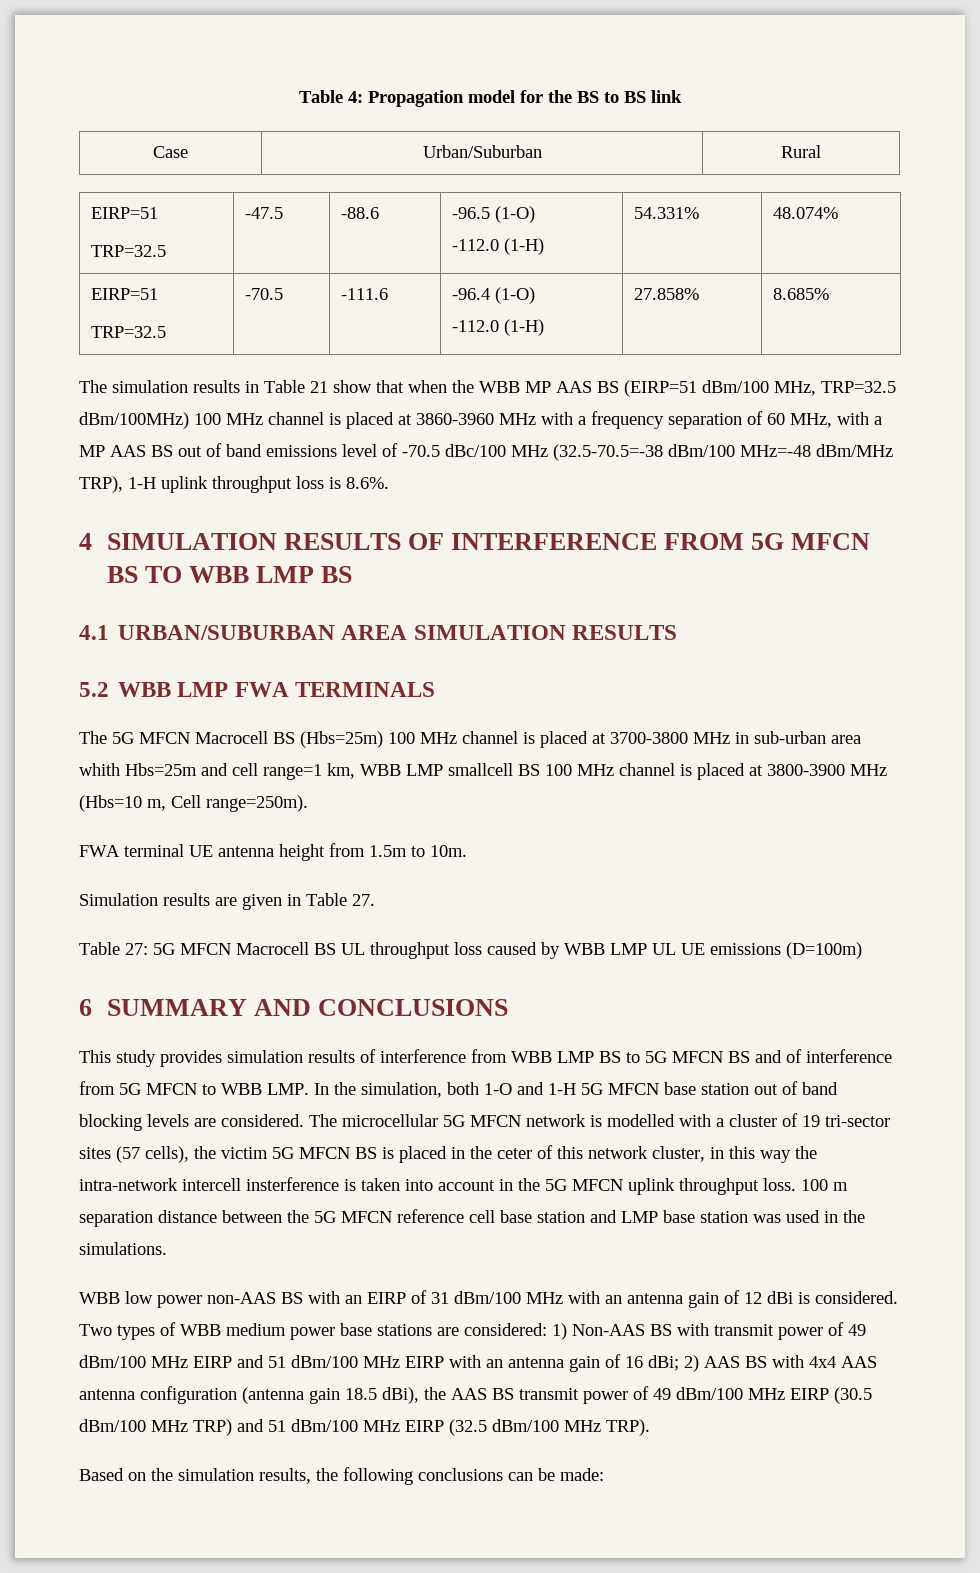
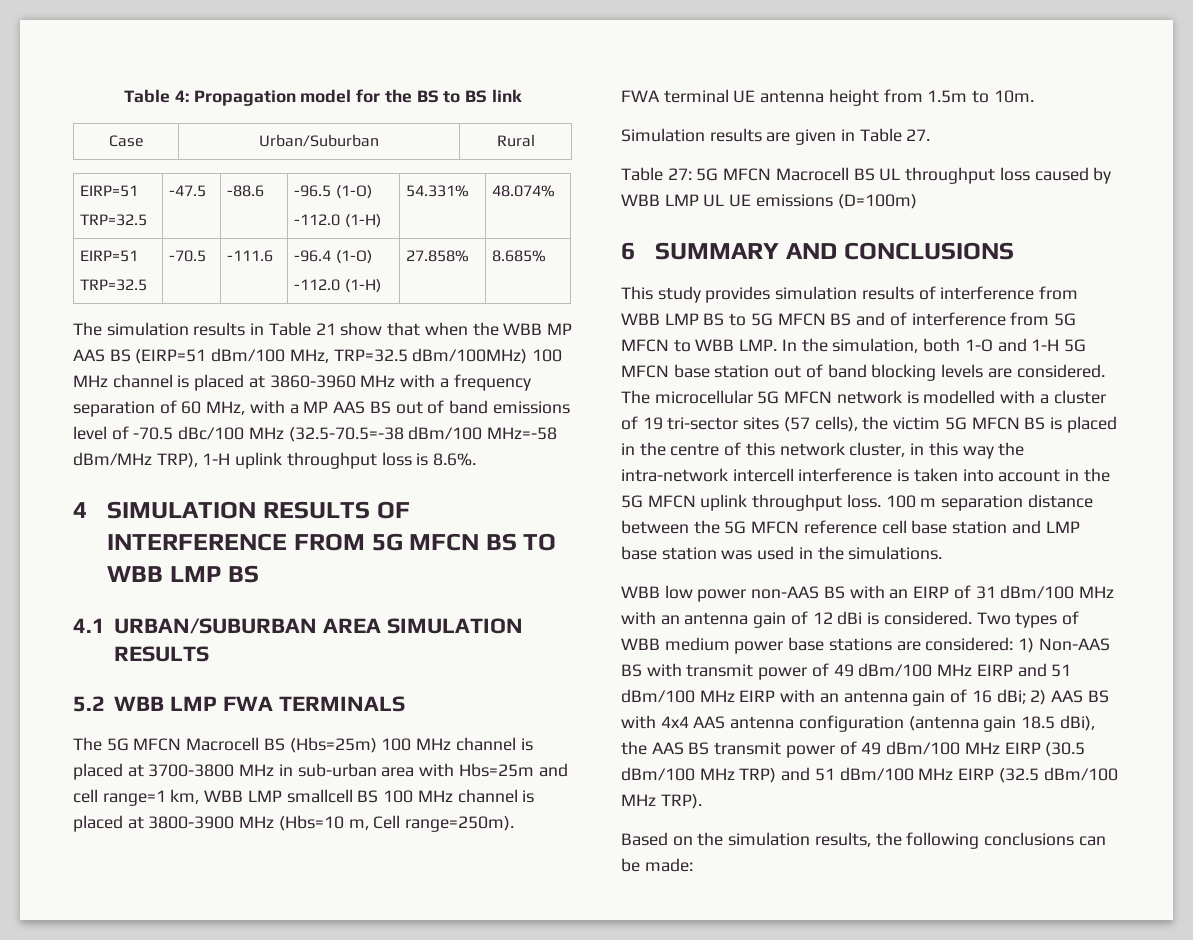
- The simulation results in Table 21 show that when the WBB MP AAS BS (EIRP=51 dBm/100 MHz, TRP=32.5 dBm/100MHz) 100 MHz channel is placed at 3860-3960 MHz with a frequency separation of 60 MHz, with a MP AAS BS out of band emissions level of -70.5 dBc/100 MHz (32.5-70.5=-38 dBm/100 MHz=-48 dBm/MHz TRP), 1-H uplink throughput loss is 8.6%.
+ The simulation results in Table 21 show that when the WBB MP AAS BS (EIRP=51 dBm/100 MHz, TRP=32.5 dBm/100MHz) 100 MHz channel is placed at 3860-3960 MHz with a frequency separation of 60 MHz, with a MP AAS BS out of band emissions level of -70.5 dBc/100 MHz (32.5-70.5=-38 dBm/100 MHz=-58 dBm/MHz TRP), 1-H uplink throughput loss is 8.6%.
- The 5G MFCN Macrocell BS (Hbs=25m) 100 MHz channel is placed at 3700-3800 MHz in sub-urban area whith Hbs=25m and cell range=1 km, WBB LMP smallcell BS 100 MHz channel is placed at 3800-3900 MHz (Hbs=10 m, Cell range=250m).
+ The 5G MFCN Macrocell BS (Hbs=25m) 100 MHz channel is placed at 3700-3800 MHz in sub-urban area with Hbs=25m and cell range=1 km, WBB LMP smallcell BS 100 MHz channel is placed at 3800-3900 MHz (Hbs=10 m, Cell range=250m).
- The microcellular 5G MFCN network is modelled with a cluster of 19 tri-sector sites (57 cells), the victim 5G MFCN BS is placed in the ceter of this network cluster, in this way the intra-network intercell insterference is taken into account in the 5G MFCN uplink throughput loss.
+ The microcellular 5G MFCN network is modelled with a cluster of 19 tri-sector sites (57 cells), the victim 5G MFCN BS is placed in the centre of this network cluster, in this way the intra-network intercell interference is taken into account in the 5G MFCN uplink throughput loss.

